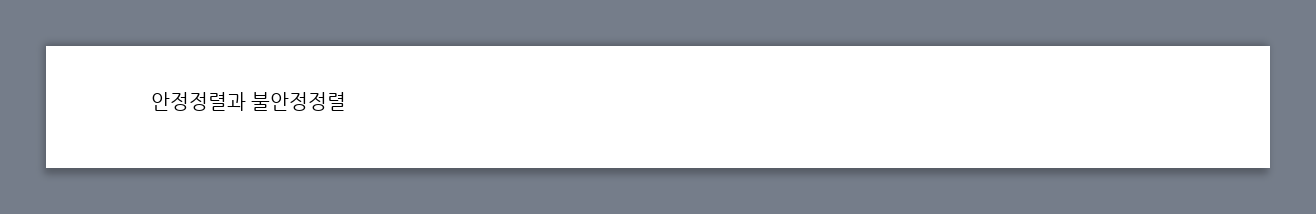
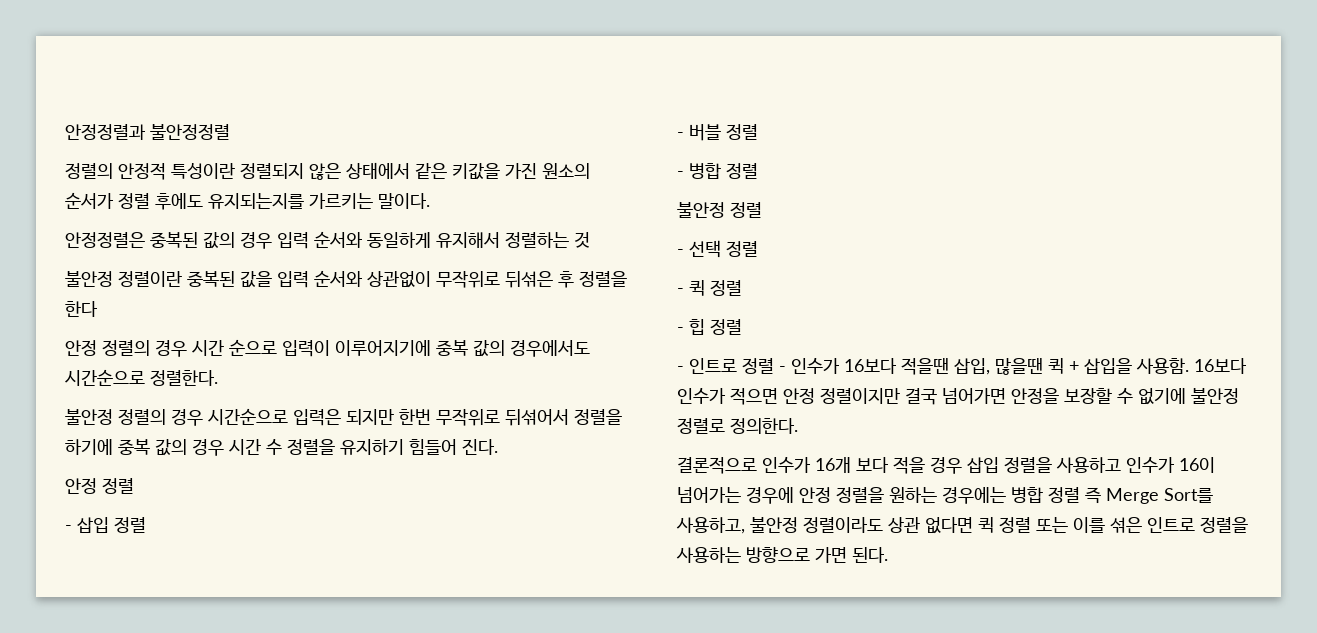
+ 정렬의 안정적 특성이란 정렬되지 않은 상태에서 같은 키값을 가진 원소의 순서가 정렬 후에도 유지되는지를 가르키는 말이다.
+ 안정정렬은 중복된 값의 경우 입력 순서와 동일하게 유지해서 정렬하는 것
+ 불안정 정렬이란 중복된 값을 입력 순서와 상관없이 무작위로 뒤섞은 후 정렬을 한다
+ 안정 정렬의 경우 시간 순으로 입력이 이루어지기에 중복 값의 경우에서도 시간순으로 정렬한다.
+ 불안정 정렬의 경우 시간순으로 입력은 되지만 한번 무작위로 뒤섞어서 정렬을 하기에 중복 값의 경우 시간 수 정렬을 유지하기 힘들어 진다.
+ 안정 정렬
+ - 삽입 정렬
+ - 버블 정렬
+ - 병합 정렬
+ 불안정 정렬
+ - 선택 정렬
+ - 퀵 정렬
+ - 힙 정렬
+ - 인트로 정렬 - 인수가 16보다 적을땐 삽입, 많을땐 퀵 + 삽입을 사용함. 16보다 인수가 적으면 안정 정렬이지만 결국 넘어가면 안정을 보장할 수 없기에 불안정 정렬로 정의한다.
+ 결론적으로 인수가 16개 보다 적을 경우 삽입 정렬을 사용하고 인수가 16이 넘어가는 경우에 안정 정렬을 원하는 경우에는 병합 정렬 즉 Merge Sort를 사용하고, 불안정 정렬이라도 상관 없다면 퀵 정렬 또는 이를 섞은 인트로 정렬을 사용하는 방향으로 가면 된다.

